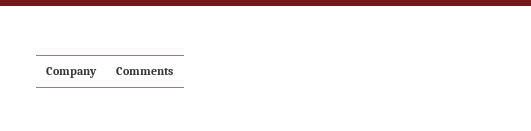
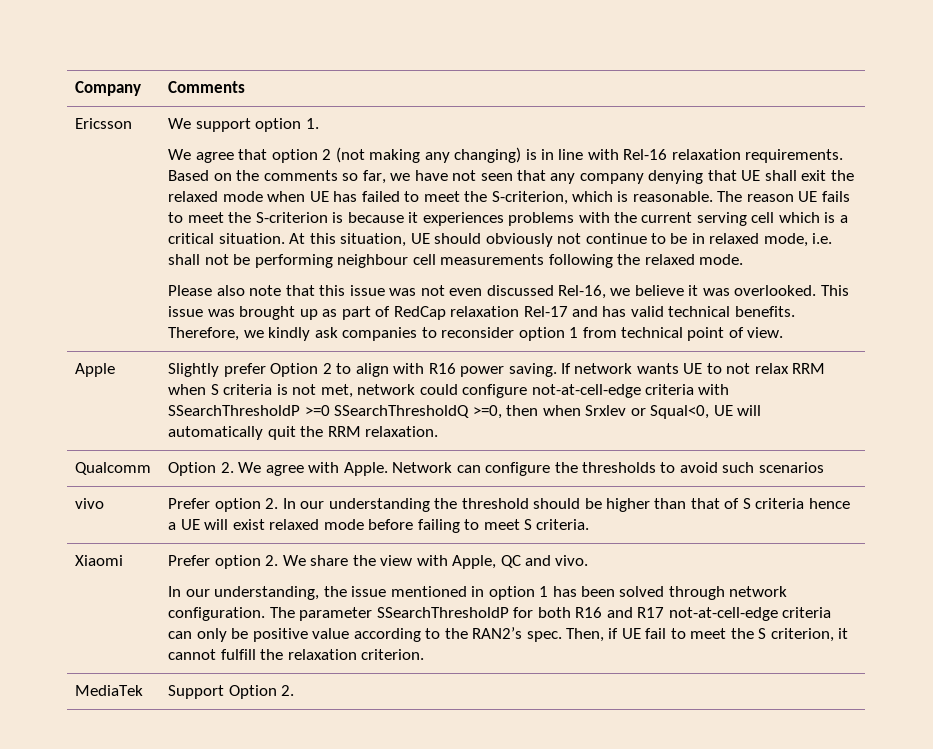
+ Ericsson | We support option 1.
+ We agree that option 2 (not making any changing) is in line with Rel-16 relaxation requirements. Based on the comments so far, we have not seen that any company denying that UE shall exit the relaxed mode when UE has failed to meet the S-criterion, which is reasonable. The reason UE fails to meet the S-criterion is because it experiences problems with the current serving cell which is a critical situation. At this situation, UE should obviously not continue to be in relaxed mode, i.e. shall not be performing neighbour cell measurements following the relaxed mode.
+ Please also note that this issue was not even discussed Rel-16, we believe it was overlooked. This issue was brought up as part of RedCap relaxation Rel-17 and has valid technical benefits. Therefore, we kindly ask companies to reconsider option 1 from technical point of view.
+ Apple | Slightly prefer Option 2 to align with R16 power saving. If network wants UE to not relax RRM when S criteria is not met, network could configure not-at-cell-edge criteria with SSearchThresholdP >=0 SSearchThresholdQ >=0, then when Srxlev or Squal<0, UE will automatically quit the RRM relaxation.
+ Qualcomm | Option 2. We agree with Apple. Network can configure the thresholds to avoid such scenarios
+ vivo | Prefer option 2. In our understanding the threshold should be higher than that of S criteria hence a UE will exist relaxed mode before failing to meet S criteria.
+ Xiaomi | Prefer option 2. We share the view with Apple, QC and vivo.
+ In our understanding, the issue mentioned in option 1 has been solved through network configuration. The parameter SSearchThresholdP for both R16 and R17 not-at-cell-edge criteria can only be positive value according to the RAN2’s spec. Then, if UE fail to meet the S criterion, it cannot fulfill the relaxation criterion.
+ MediaTek | Support Option 2.

